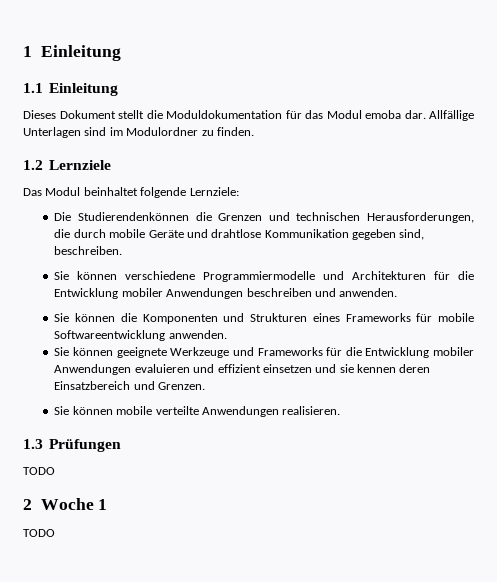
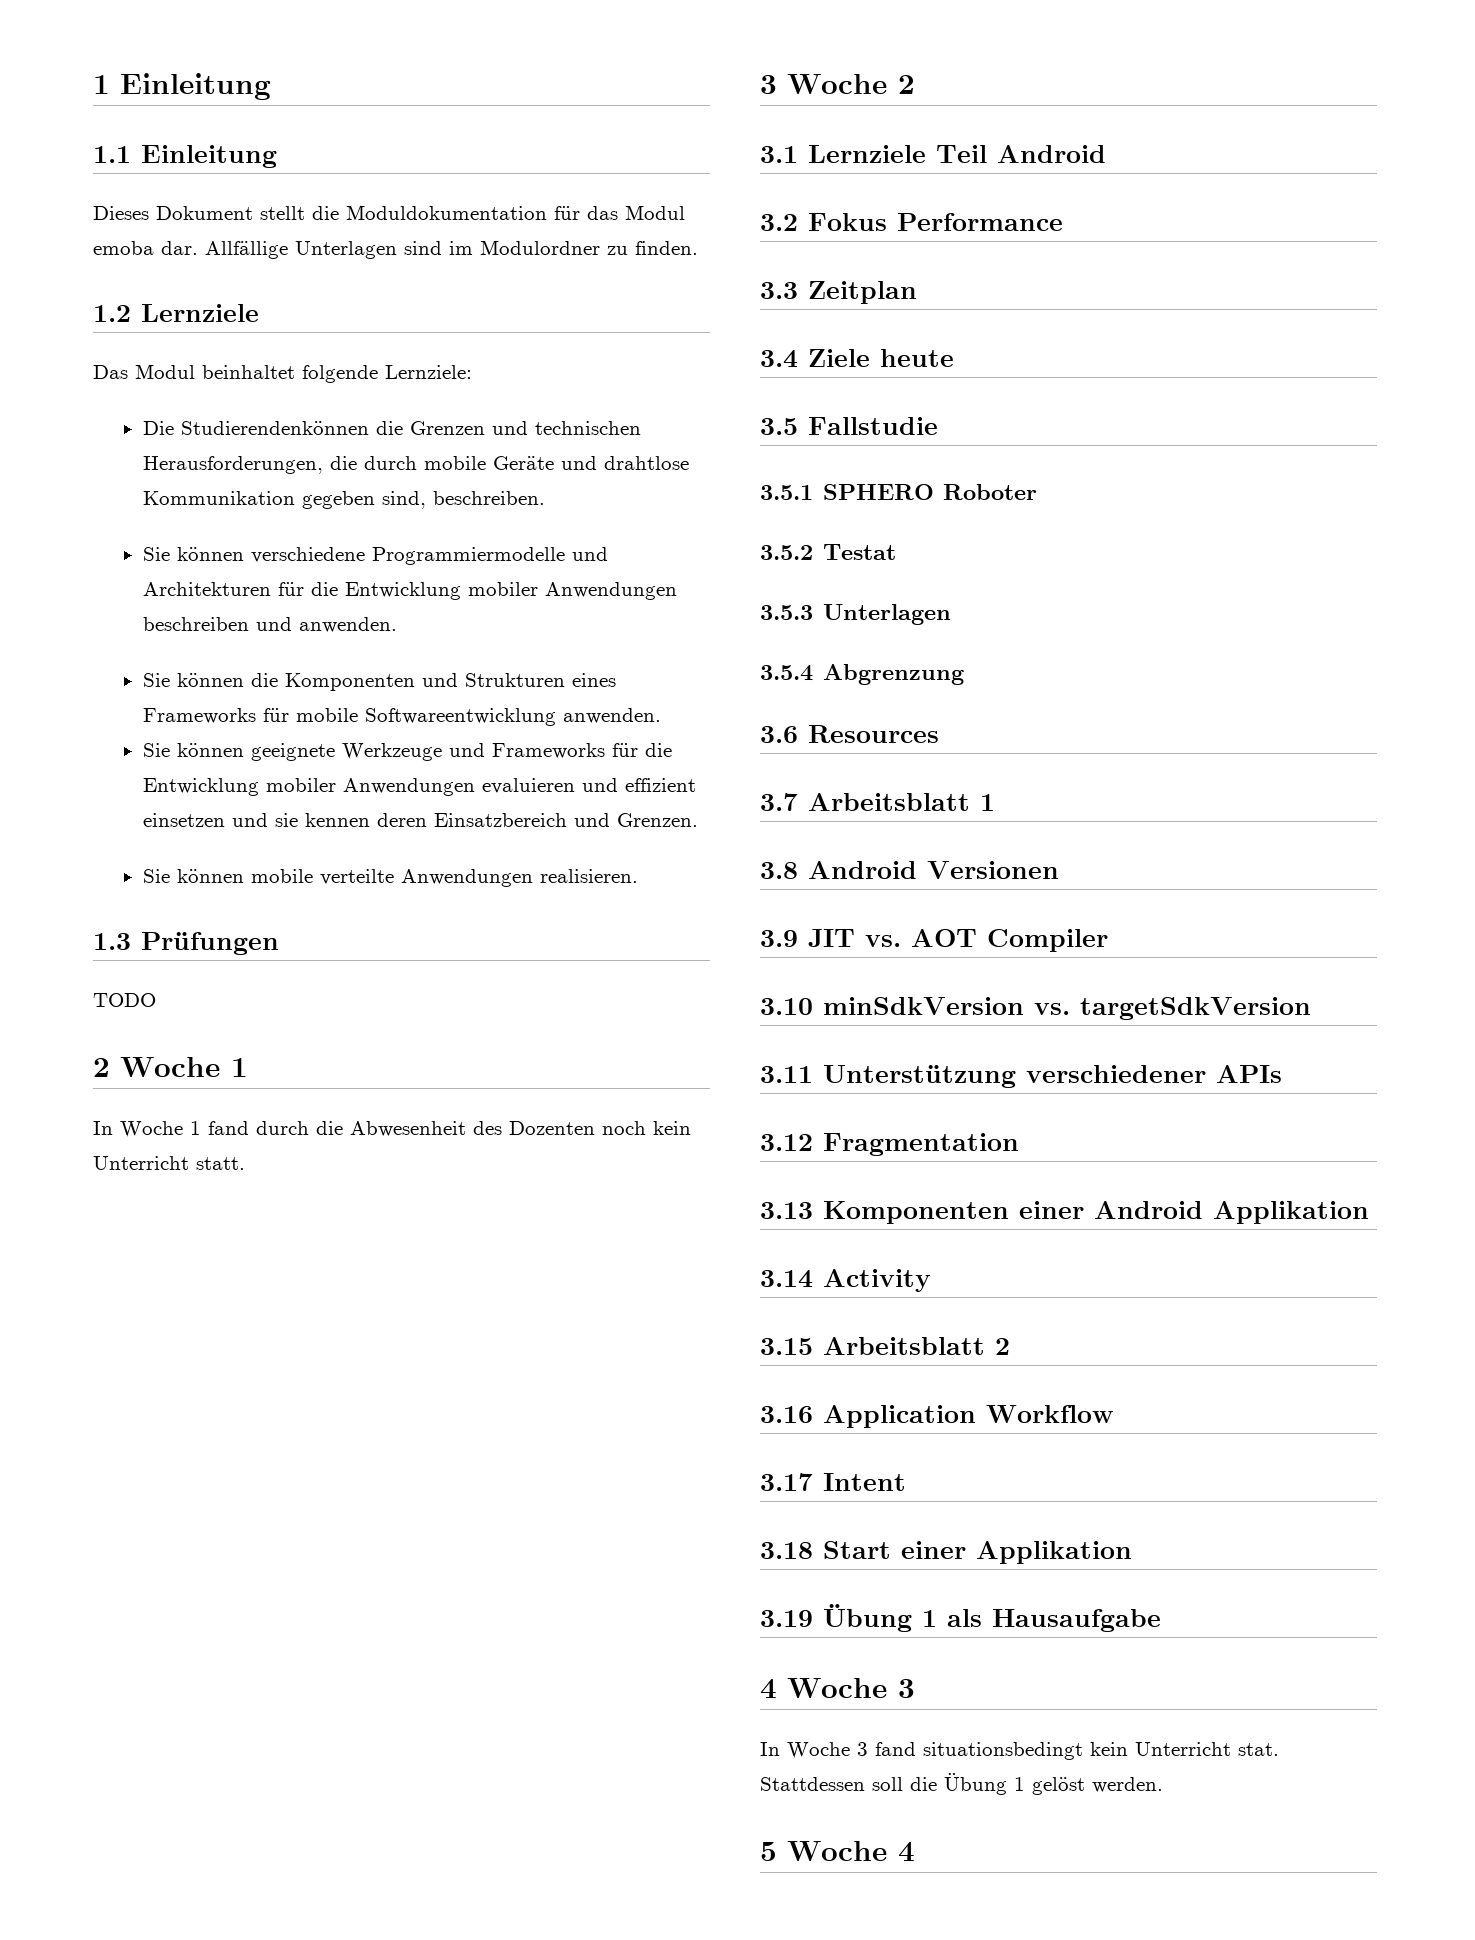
  2 Woche 1
- TODO
+ In Woche 1 fand durch die Abwesenheit des Dozenten noch kein Unterricht statt.
+ 3 Woche 2
+ 3.1 Lernziele Teil Android
+ 3.2 Fokus Performance
+ 3.3 Zeitplan
+ 3.4 Ziele heute
+ 3.5 Fallstudie
+ 3.5.1 SPHERO Roboter
+ 3.5.2 Testat
+ 3.5.3 Unterlagen
+ 3.5.4 Abgrenzung
+ 3.6 Resources
+ 3.7 Arbeitsblatt 1
+ 3.8 Android Versionen
+ 3.9 JIT vs. AOT Compiler
+ 3.10 minSdkVersion vs. targetSdkVersion
+ 3.11 Unterstützung verschiedener APIs
+ 3.12 Fragmentation
+ 3.13 Komponenten einer Android Applikation
+ 3.14 Activity
+ 3.15 Arbeitsblatt 2
+ 3.16 Application Workflow
+ 3.17 Intent
+ 3.18 Start einer Applikation
+ 3.19 Übung 1 als Hausaufgabe
+ 4 Woche 3
+ In Woche 3 fand situationsbedingt kein Unterricht stat. Stattdessen soll die Übung 1 gelöst werden.
+ 5 Woche 4

